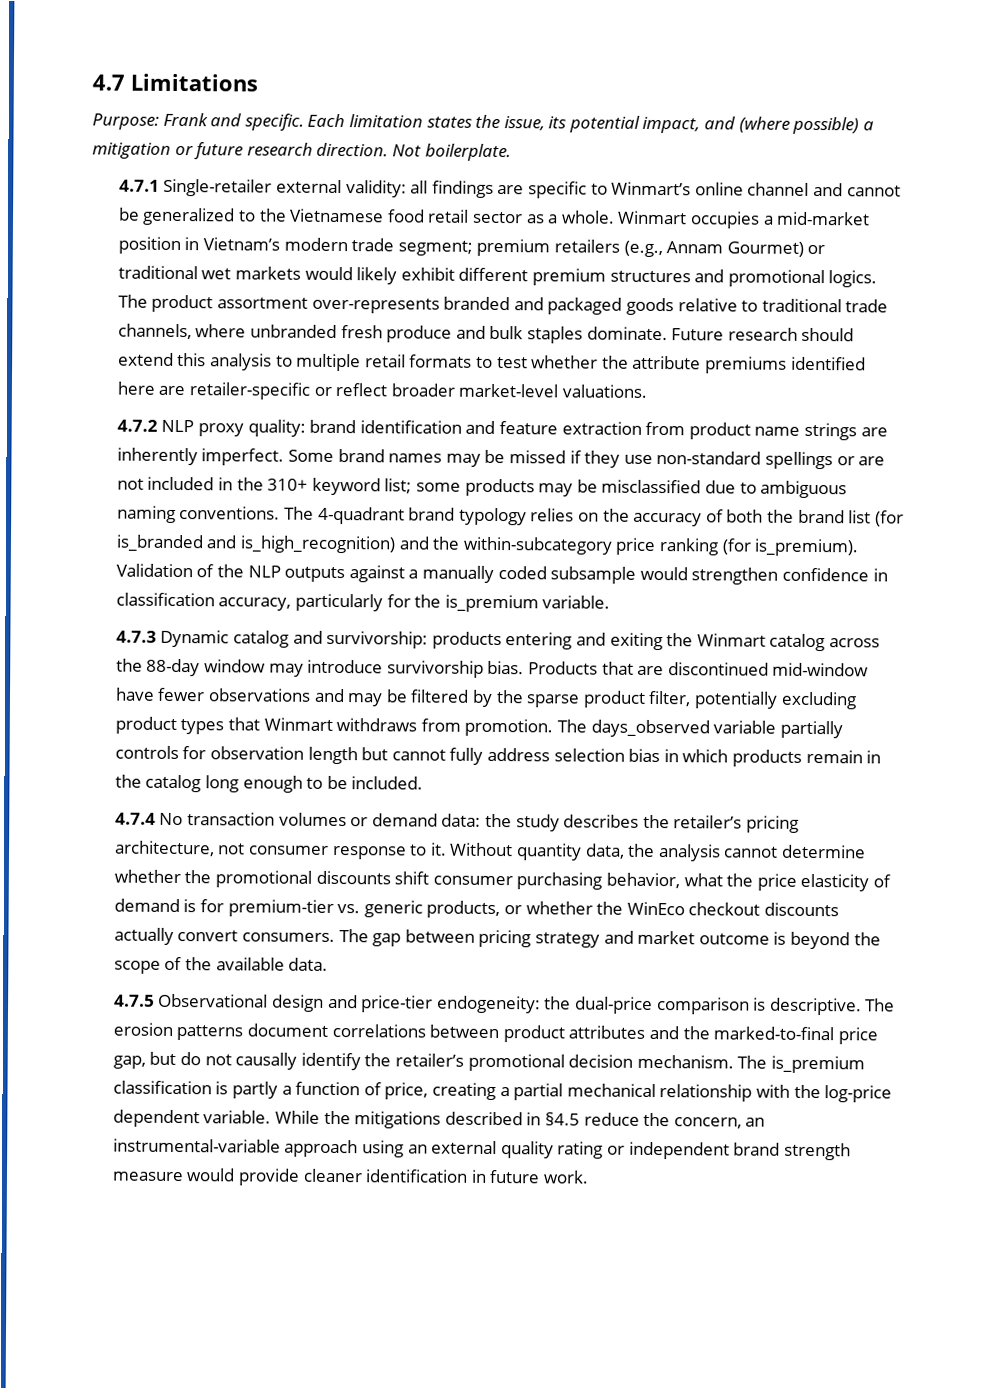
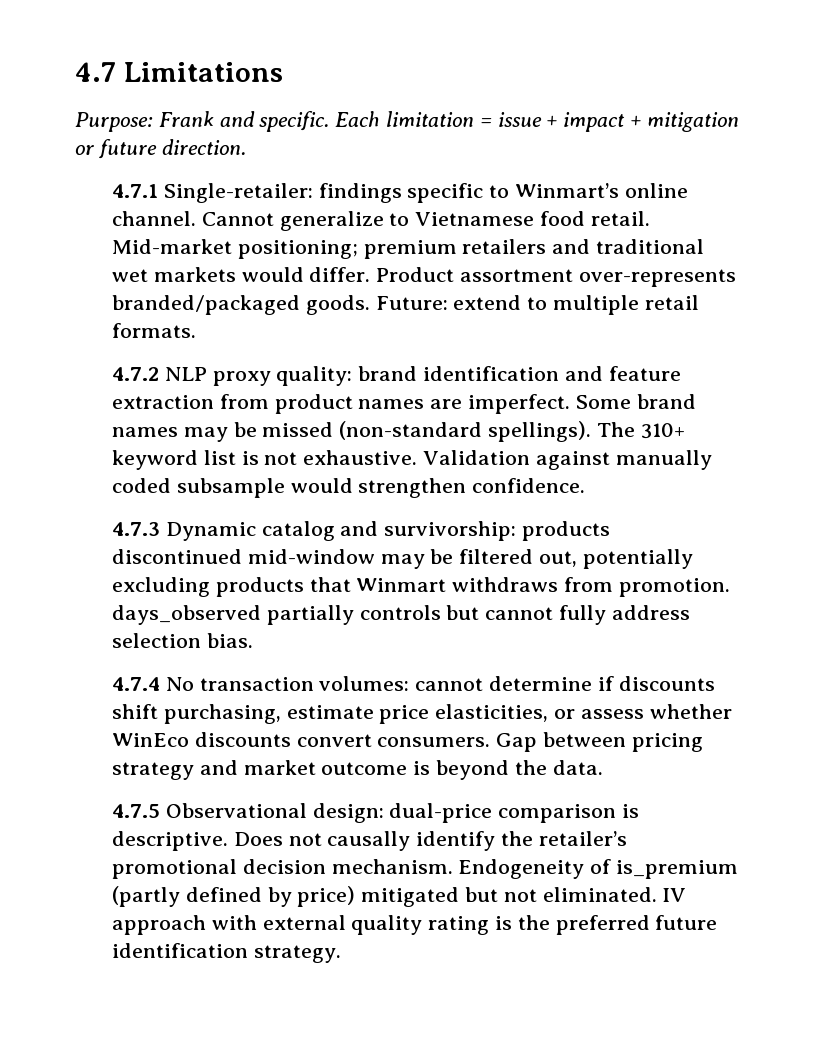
- Each limitation states the issue, its potential impact, and (where possible) a mitigation or future research direction. Not boilerplate.
+ Each limitation = issue + impact + mitigation or future direction.
- 4.7.1 Single-retailer external validity: all findings are specific to Winmart’s online channel and cannot be generalized to the Vietnamese food retail sector as a whole. Winmart occupies a mid-market position in Vietnam’s modern trade segment; premium retailers (e.g., Annam Gourmet) or traditional wet markets would likely exhibit different premium structures and promotional logics. The product assortment over-represents branded and packaged goods relative to traditional trade channels, where unbranded fresh produce and bulk staples dominate. Future research should extend this analysis to multiple retail formats to test whether the attribute premiums identified here are retailer-specific or reflect broader market-level valuations.
+ 4.7.1 Single-retailer: findings specific to Winmart’s online channel. Cannot generalize to Vietnamese food retail. Mid-market positioning; premium retailers and traditional wet markets would differ. Product assortment over-represents branded/packaged goods. Future: extend to multiple retail formats.
- 4.7.2 NLP proxy quality: brand identification and feature extraction from product name strings are inherently imperfect.
+ 4.7.2 NLP proxy quality: brand identification and feature extraction from product names are imperfect.
- Some brand names may be missed if they use non-standard spellings or are not included in the 310+ keyword list; some products may be misclassified due to ambiguous naming conventions. The 4-quadrant brand typology relies on the accuracy of both the brand list (for is_branded and is_high_recognition) and the within-subcategory price ranking (for is_premium). Validation of the NLP outputs against a manually coded subsample would strengthen confidence in classification accuracy, particularly for the is_premium variable.
+ Some brand names may be missed (non-standard spellings). The 310+ keyword list is not exhaustive. Validation against manually coded subsample would strengthen confidence.
- 4.7.3 Dynamic catalog and survivorship: products entering and exiting the Winmart catalog across the 88-day window may introduce survivorship bias. Products that are discontinued mid-window have fewer observations and may be filtered by the sparse product filter, potentially excluding product types that Winmart withdraws from promotion. The days_observed variable partially controls for observation length but cannot fully address selection bias in which products remain in the catalog long enough to be included.
- 4.7.4 No transaction volumes or demand data: the study describes the retailer’s pricing architecture, not consumer response to it. Without quantity data, the analysis cannot determine whether the promotional discounts shift consumer purchasing behavior, what the price elasticity of demand is for premium-tier vs. generic products, or whether the WinEco checkout discounts actually convert consumers. The gap between pricing strategy and market outcome is beyond the scope of the available data.
+ 4.7.3 Dynamic catalog and survivorship: products discontinued mid-window may be filtered out, potentially excluding products that Winmart withdraws from promotion. days_observed partially controls but cannot fully address selection bias.
+ 4.7.4 No transaction volumes: cannot determine if discounts shift purchasing, estimate price elasticities, or assess whether WinEco discounts convert consumers. Gap between pricing strategy and market outcome is beyond the data.
- 4.7.5 Observational design and price-tier endogeneity: the dual-price comparison is descriptive. The erosion patterns document correlations between product attributes and the marked-to-final price gap, but do not causally identify the retailer’s promotional decision mechanism.
+ 4.7.5 Observational design: dual-price comparison is descriptive. Does not causally identify the retailer’s promotional decision mechanism.
- The is_premium classification is partly a function of price, creating a partial mechanical relationship with the log-price dependent variable. While the mitigations described in §4.5 reduce the concern, an instrumental-variable approach using an external quality rating or independent brand strength measure would provide cleaner identification in future work.
+ Endogeneity of is_premium (partly defined by price) mitigated but not eliminated. IV approach with external quality rating is the preferred future identification strategy.

